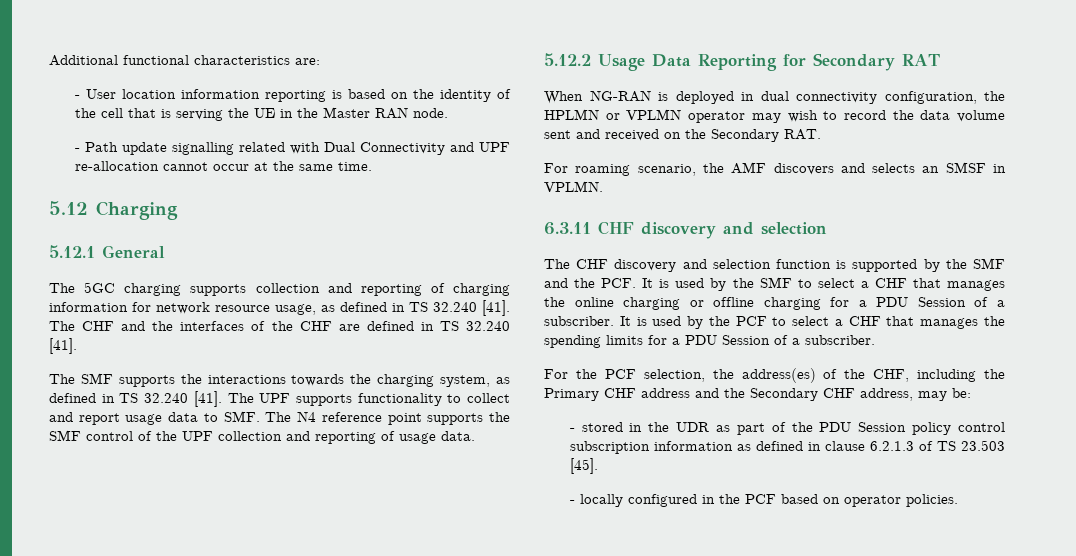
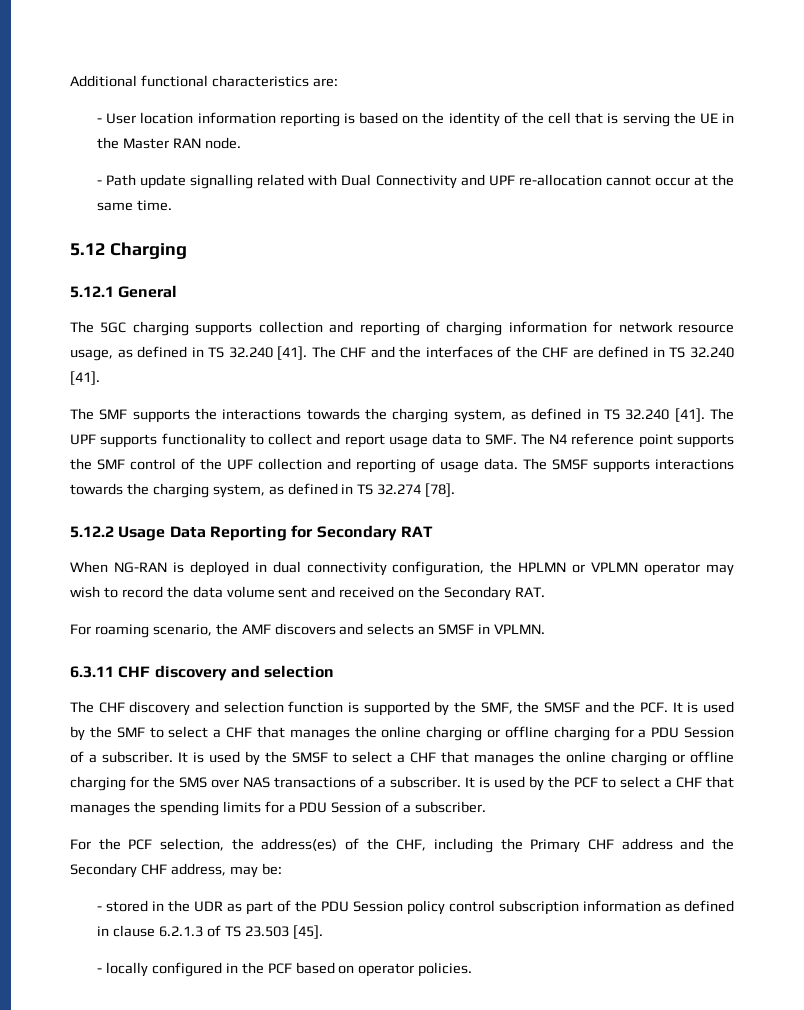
+ The SMSF supports interactions towards the charging system, as defined in TS 32.274 [78].
- The CHF discovery and selection function is supported by the SMF and the PCF. It is used by the SMF to select a CHF that manages the online charging or offline charging for a PDU Session of a subscriber.
+ The CHF discovery and selection function is supported by the SMF, the SMSF and the PCF. It is used by the SMF to select a CHF that manages the online charging or offline charging for a PDU Session of a subscriber.
- It is used by the PCF to select a CHF that manages the spending limits for a PDU Session of a subscriber.
+ It is used by the SMSF to select a CHF that manages the online charging or offline charging for the SMS over NAS transactions of a subscriber. It is used by the PCF to select a CHF that manages the spending limits for a PDU Session of a subscriber.

